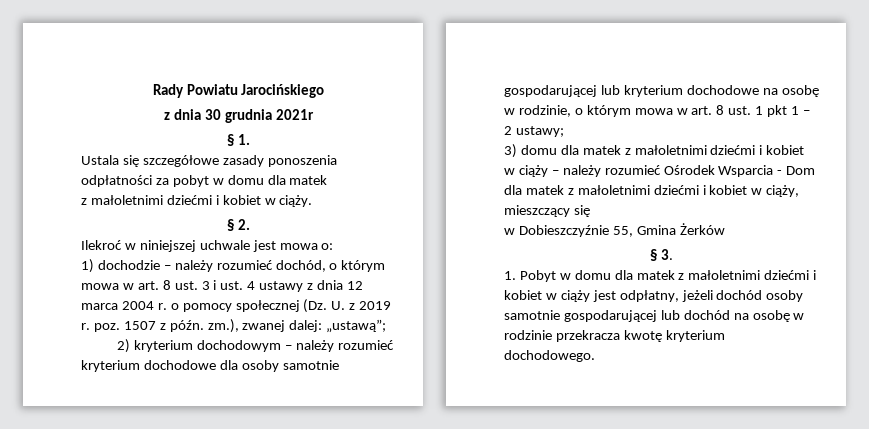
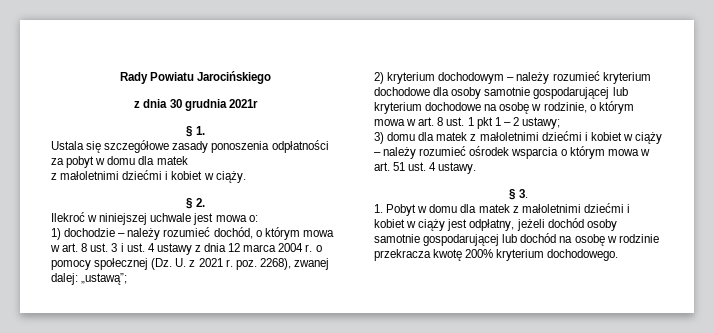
- 1) dochodzie – należy rozumieć dochód, o którym mowa w art. 8 ust. 3 i ust. 4 ustawy z dnia 12 marca 2004 r. o pomocy społecznej (Dz. U. z 2019 r. poz. 1507 z późn. zm.), zwanej dalej: „ustawą”;
+ 1) dochodzie – należy rozumieć dochód, o którym mowa w art. 8 ust. 3 i ust. 4 ustawy z dnia 12 marca 2004 r. o pomocy społecznej (Dz. U. z 2021 r. poz. 2268), zwanej dalej: „ustawą”;
- 3) domu dla matek z małoletnimi dziećmi i kobiet w ciąży – należy rozumieć Ośrodek Wsparcia - Dom dla matek z małoletnimi dziećmi i kobiet w ciąży, mieszczący się
- w Dobieszczyźnie 55, Gmina Żerków
+ 3) domu dla matek z małoletnimi dziećmi i kobiet w ciąży – należy rozumieć ośrodek wsparcia o którym mowa w art. 51 ust. 4 ustawy.
- 1. Pobyt w domu dla matek z małoletnimi dziećmi i kobiet w ciąży jest odpłatny, jeżeli dochód osoby samotnie gospodarującej lub dochód na osobę w rodzinie przekracza kwotę kryterium dochodowego.
+ 1. Pobyt w domu dla matek z małoletnimi dziećmi i kobiet w ciąży jest odpłatny, jeżeli dochód osoby samotnie gospodarującej lub dochód na osobę w rodzinie przekracza kwotę 200% kryterium dochodowego.

